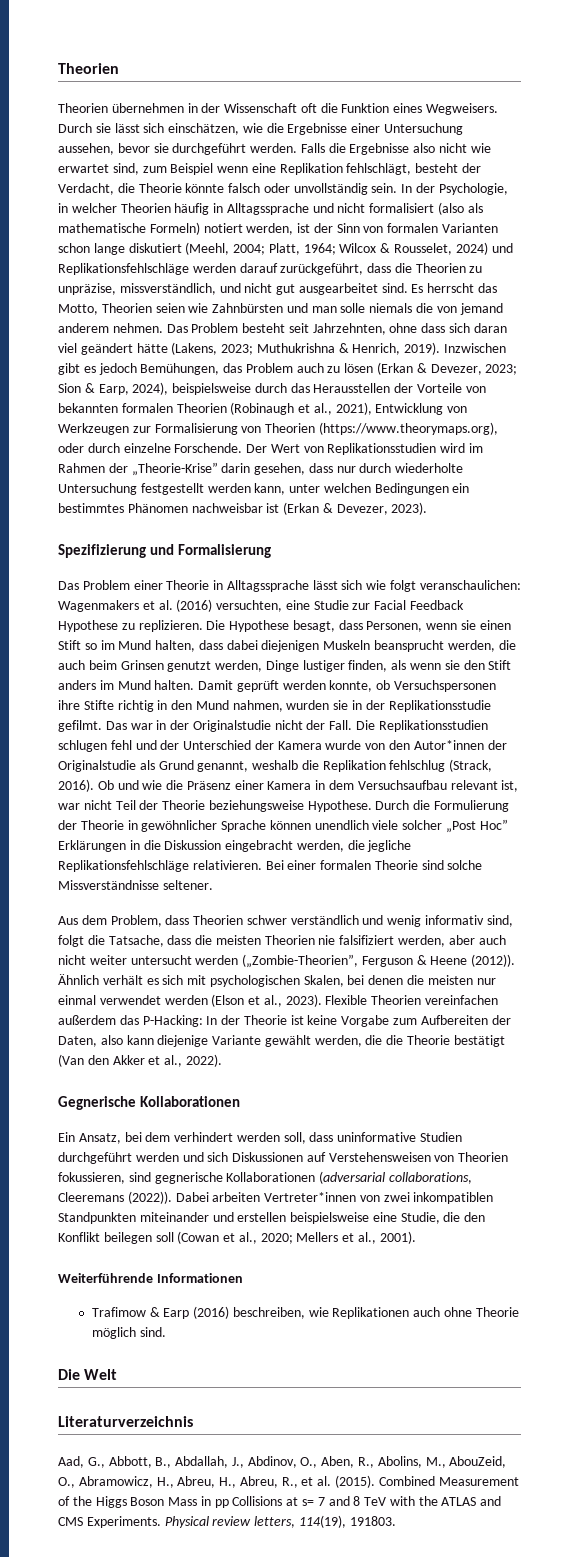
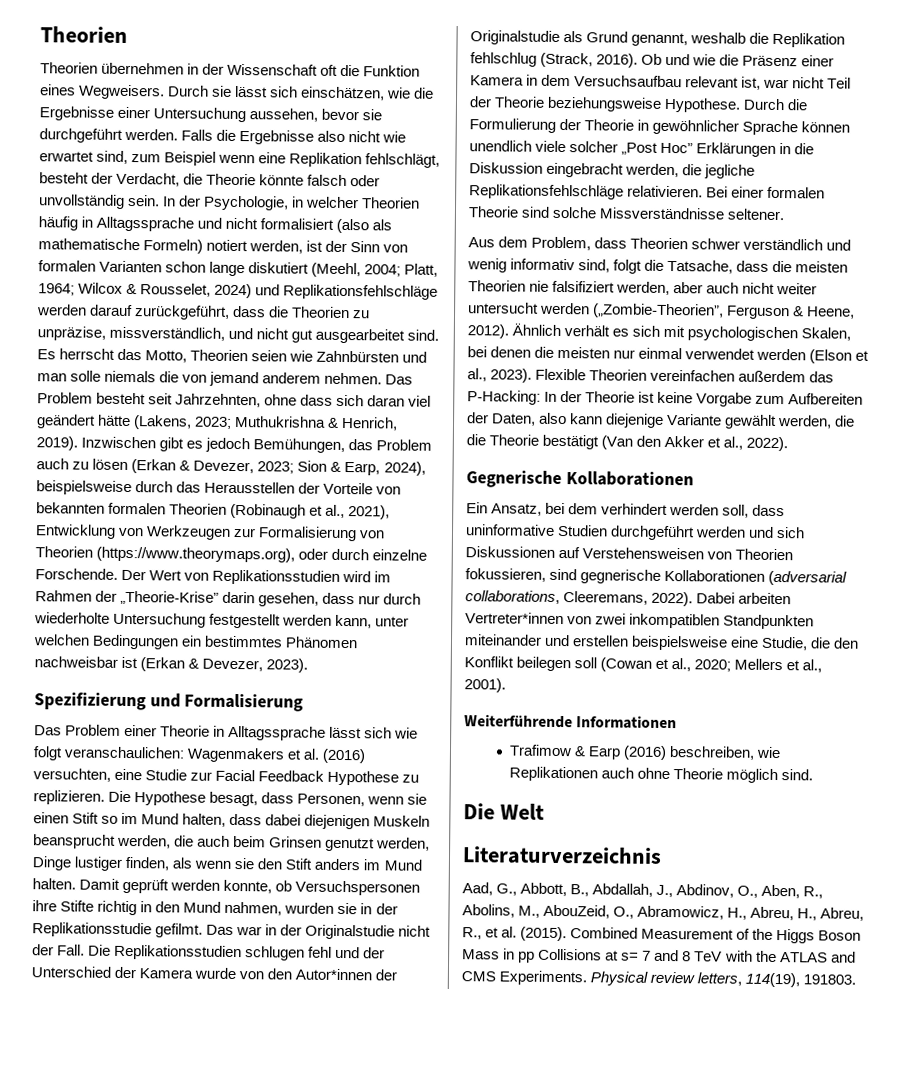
- Aus dem Problem, dass Theorien schwer verständlich und wenig informativ sind, folgt die Tatsache, dass die meisten Theorien nie falsifiziert werden, aber auch nicht weiter untersucht werden („Zombie-Theorien”, Ferguson & Heene (2012)).
+ Aus dem Problem, dass Theorien schwer verständlich und wenig informativ sind, folgt die Tatsache, dass die meisten Theorien nie falsifiziert werden, aber auch nicht weiter untersucht werden („Zombie-Theorien”, Ferguson & Heene, 2012).
- Ein Ansatz, bei dem verhindert werden soll, dass uninformative Studien durchgeführt werden und sich Diskussionen auf Verstehensweisen von Theorien fokussieren, sind gegnerische Kollaborationen (adversarial collaborations, Cleeremans (2022)).
+ Ein Ansatz, bei dem verhindert werden soll, dass uninformative Studien durchgeführt werden und sich Diskussionen auf Verstehensweisen von Theorien fokussieren, sind gegnerische Kollaborationen (adversarial collaborations, Cleeremans, 2022).

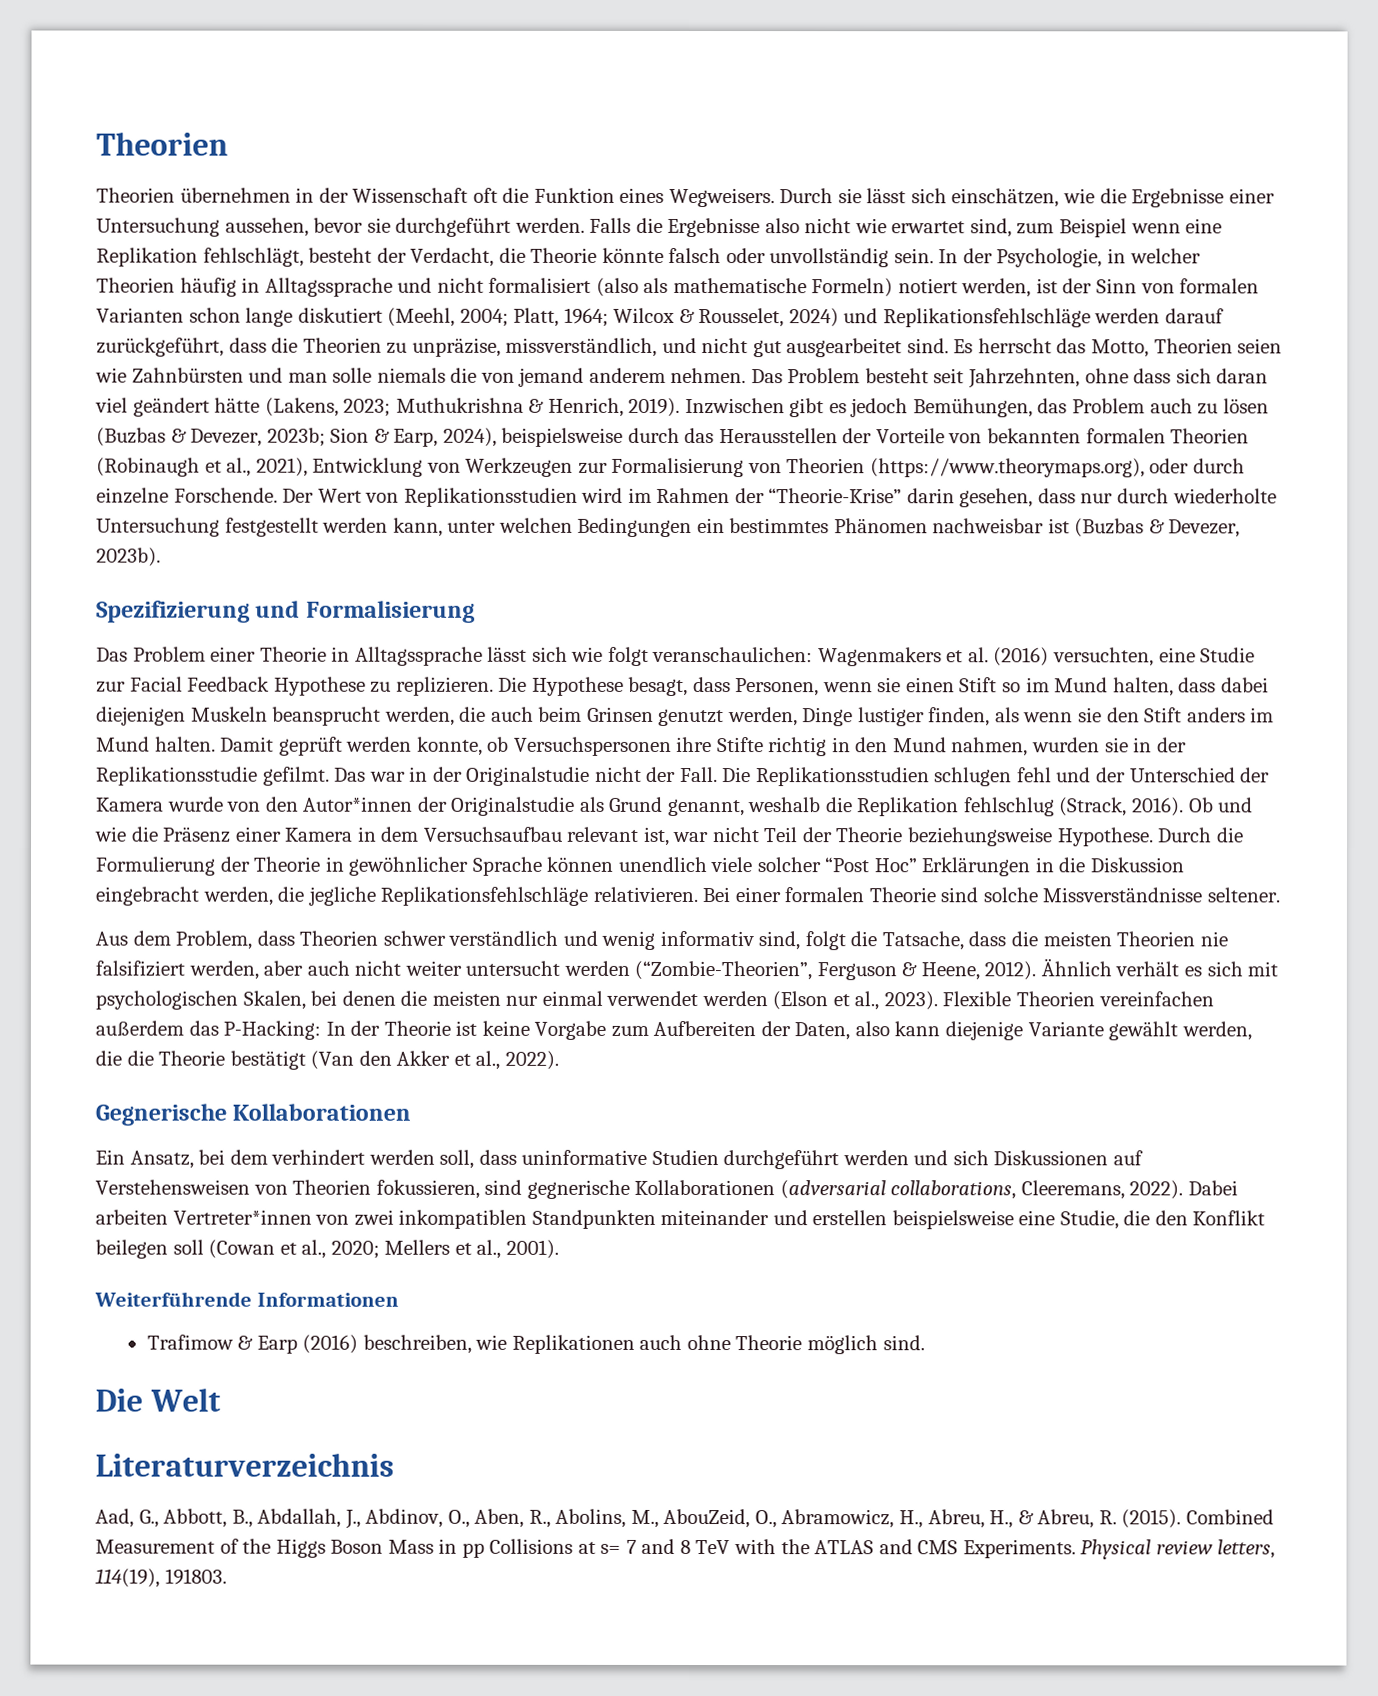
- Inzwischen gibt es jedoch Bemühungen, das Problem auch zu lösen (Erkan & Devezer, 2023; Sion & Earp, 2024), beispielsweise durch das Herausstellen der Vorteile von bekannten formalen Theorien (Robinaugh et al., 2021), Entwicklung von Werkzeugen zur Formalisierung von Theorien (https://www.theorymaps.org), oder durch einzelne Forschende.
+ Inzwischen gibt es jedoch Bemühungen, das Problem auch zu lösen (Buzbas & Devezer, 2023b; Sion & Earp, 2024), beispielsweise durch das Herausstellen der Vorteile von bekannten formalen Theorien (Robinaugh et al., 2021), Entwicklung von Werkzeugen zur Formalisierung von Theorien (https://www.theorymaps.org), oder durch einzelne Forschende.
- Der Wert von Replikationsstudien wird im Rahmen der „Theorie-Krise” darin gesehen, dass nur durch wiederholte Untersuchung festgestellt werden kann, unter welchen Bedingungen ein bestimmtes Phänomen nachweisbar ist (Erkan & Devezer, 2023).
+ Der Wert von Replikationsstudien wird im Rahmen der “Theorie-Krise” darin gesehen, dass nur durch wiederholte Untersuchung festgestellt werden kann, unter welchen Bedingungen ein bestimmtes Phänomen nachweisbar ist (Buzbas & Devezer, 2023b).
- Durch die Formulierung der Theorie in gewöhnlicher Sprache können unendlich viele solcher „Post Hoc” Erklärungen in die Diskussion eingebracht werden, die jegliche Replikationsfehlschläge relativieren.
+ Durch die Formulierung der Theorie in gewöhnlicher Sprache können unendlich viele solcher “Post Hoc” Erklärungen in die Diskussion eingebracht werden, die jegliche Replikationsfehlschläge relativieren.
- Aus dem Problem, dass Theorien schwer verständlich und wenig informativ sind, folgt die Tatsache, dass die meisten Theorien nie falsifiziert werden, aber auch nicht weiter untersucht werden („Zombie-Theorien”, Ferguson & Heene, 2012).
+ Aus dem Problem, dass Theorien schwer verständlich und wenig informativ sind, folgt die Tatsache, dass die meisten Theorien nie falsifiziert werden, aber auch nicht weiter untersucht werden (“Zombie-Theorien”, Ferguson & Heene, 2012).
- Aad, G., Abbott, B., Abdallah, J., Abdinov, O., Aben, R., Abolins, M., AbouZeid, O., Abramowicz, H., Abreu, H., Abreu, R., et al. (2015).
+ Aad, G., Abbott, B., Abdallah, J., Abdinov, O., Aben, R., Abolins, M., AbouZeid, O., Abramowicz, H., Abreu, H., & Abreu, R. (2015).

